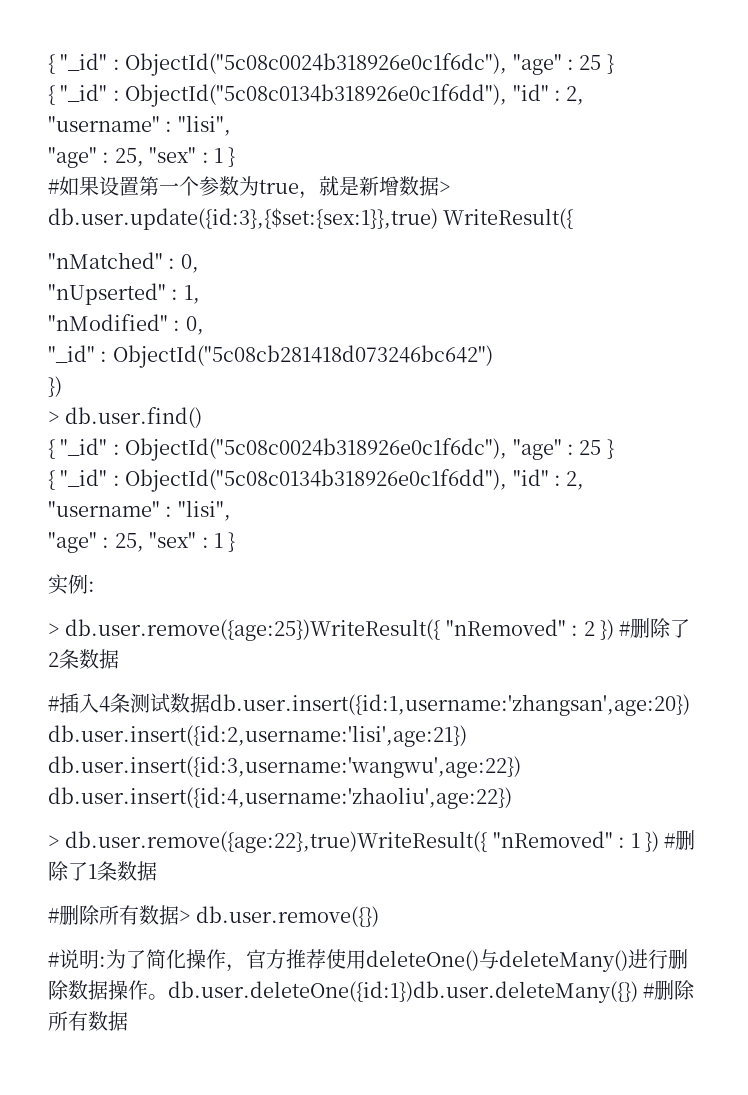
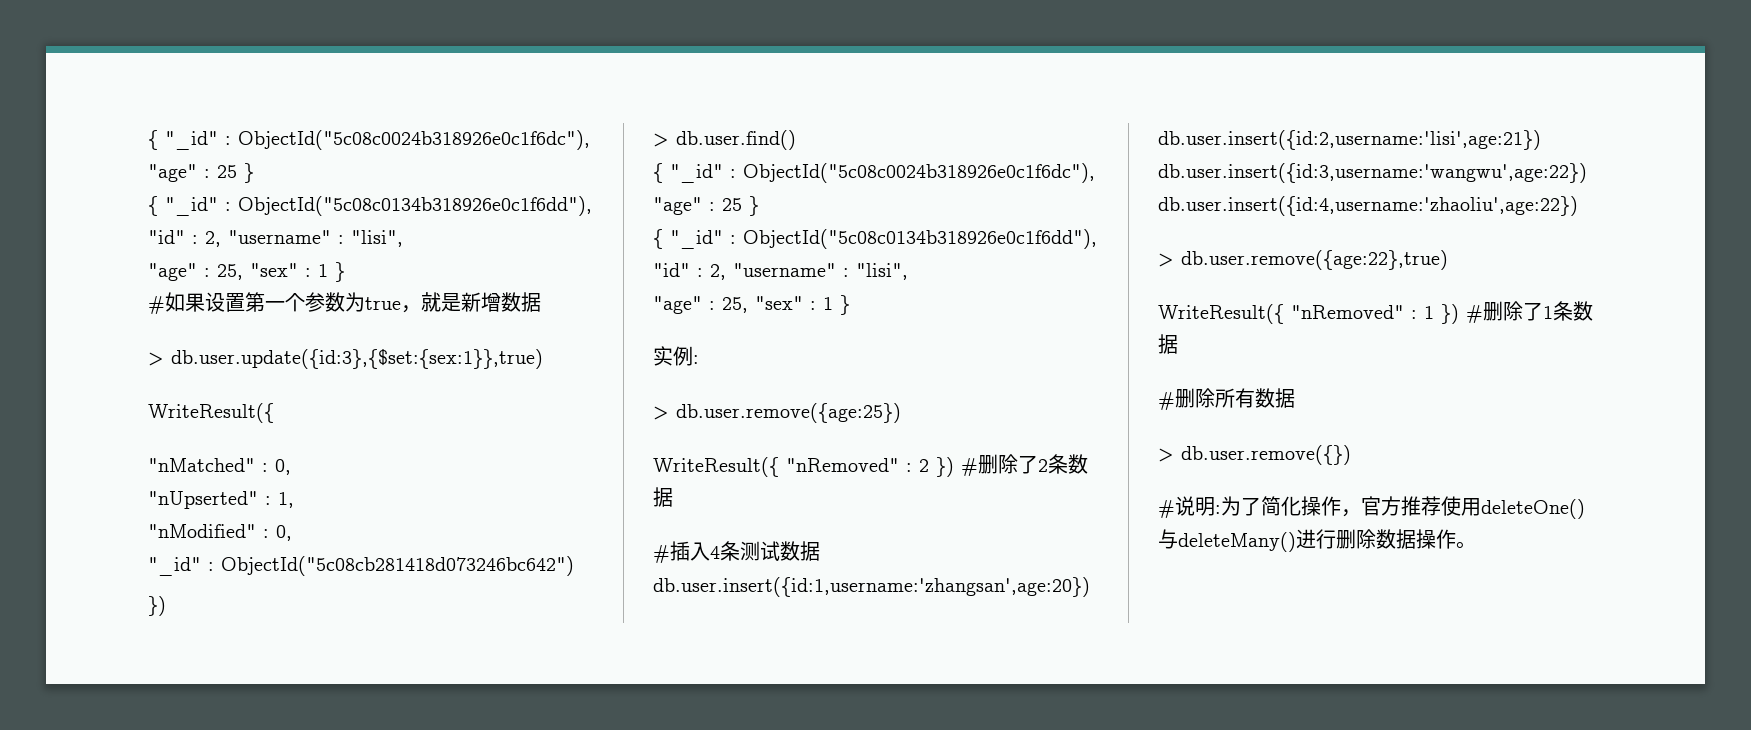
- #如果设置第一个参数为true，就是新增数据> db.user.update({id:3},{$set:{sex:1}},true) WriteResult({
+ #如果设置第一个参数为true，就是新增数据
+ > db.user.update({id:3},{$set:{sex:1}},true)
+ WriteResult({
- > db.user.remove({age:25})WriteResult({ "nRemoved" : 2 }) #删除了2条数据
+ > db.user.remove({age:25})
+ WriteResult({ "nRemoved" : 2 }) #删除了2条数据
- > db.user.remove({age:22},true)WriteResult({ "nRemoved" : 1 }) #删除了1条数据
+ > db.user.remove({age:22},true)
+ WriteResult({ "nRemoved" : 1 }) #删除了1条数据
- #删除所有数据> db.user.remove({})
+ #删除所有数据
+ > db.user.remove({})
- #说明:为了简化操作，官方推荐使用deleteOne()与deleteMany()进行删除数据操作。db.user.deleteOne({id:1})db.user.deleteMany({}) #删除所有数据
+ #说明:为了简化操作，官方推荐使用deleteOne()与deleteMany()进行删除数据操作。

